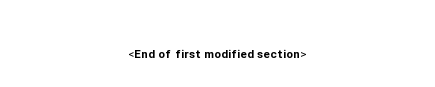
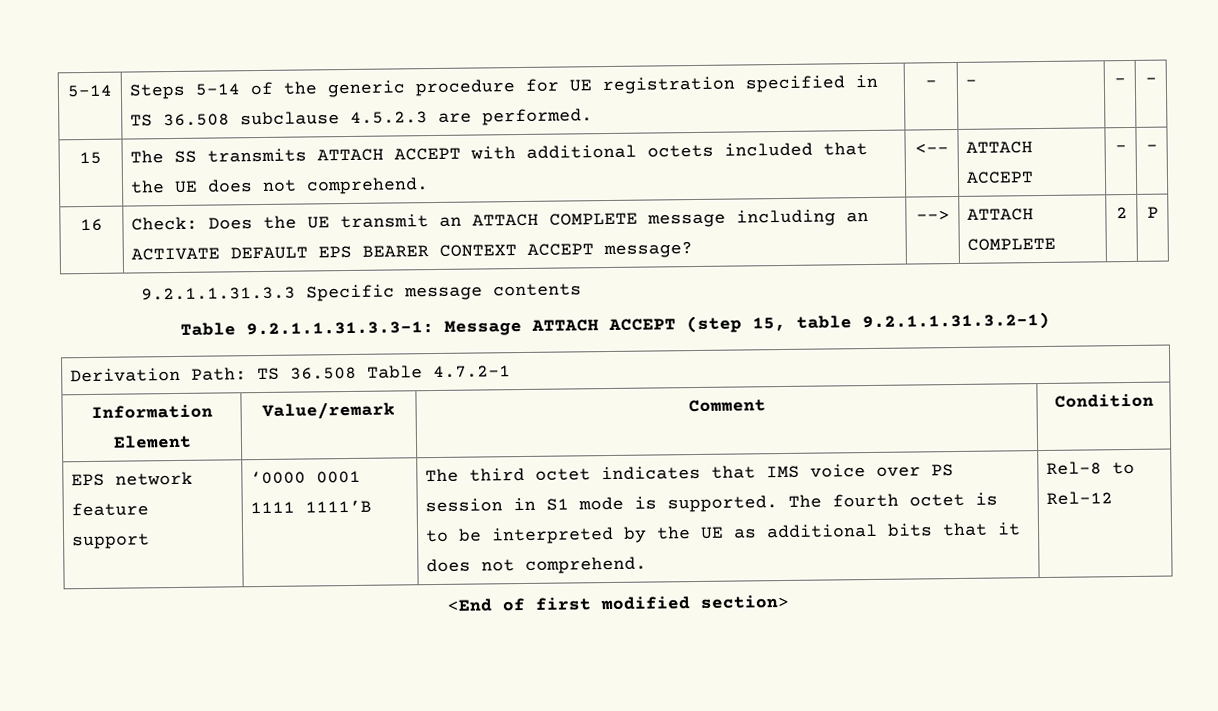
+ 5-14 | Steps 5-14 of the generic procedure for UE registration specified in TS 36.508 subclause 4.5.2.3 are performed. | - | - | - | -
+ 15 | The SS transmits ATTACH ACCEPT with additional octets included that the UE does not comprehend. | <-- | ATTACH ACCEPT | - | -
+ 16 | Check: Does the UE transmit an ATTACH COMPLETE message including an ACTIVATE DEFAULT EPS BEARER CONTEXT ACCEPT message? | --> | ATTACH COMPLETE | 2 | P
+ 9.2.1.1.31.3.3 Specific message contents
+ Table 9.2.1.1.31.3.3-1: Message ATTACH ACCEPT (step 15, table 9.2.1.1.31.3.2-1)
+ Derivation Path: TS 36.508 Table 4.7.2-1
+ Information Element | Value/remark | Comment | Condition
+ EPS network feature support | ‘0000 0001 1111 1111’B | The third octet indicates that IMS voice over PS session in S1 mode is supported. The fourth octet is to be interpreted by the UE as additional bits that it does not comprehend. | Rel-8 to Rel-12

